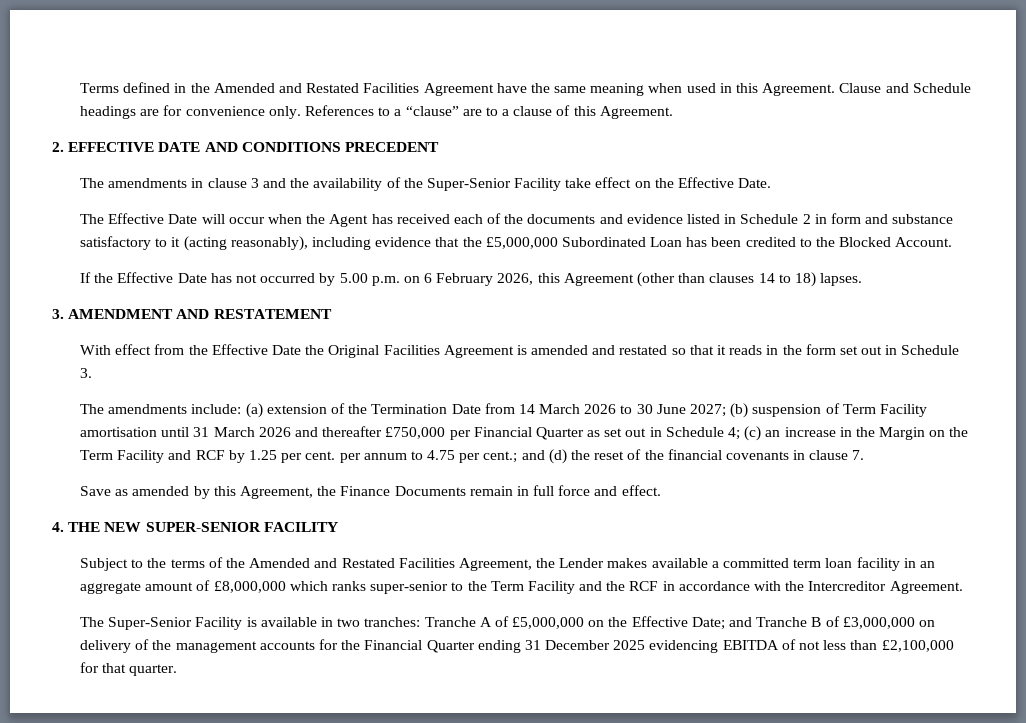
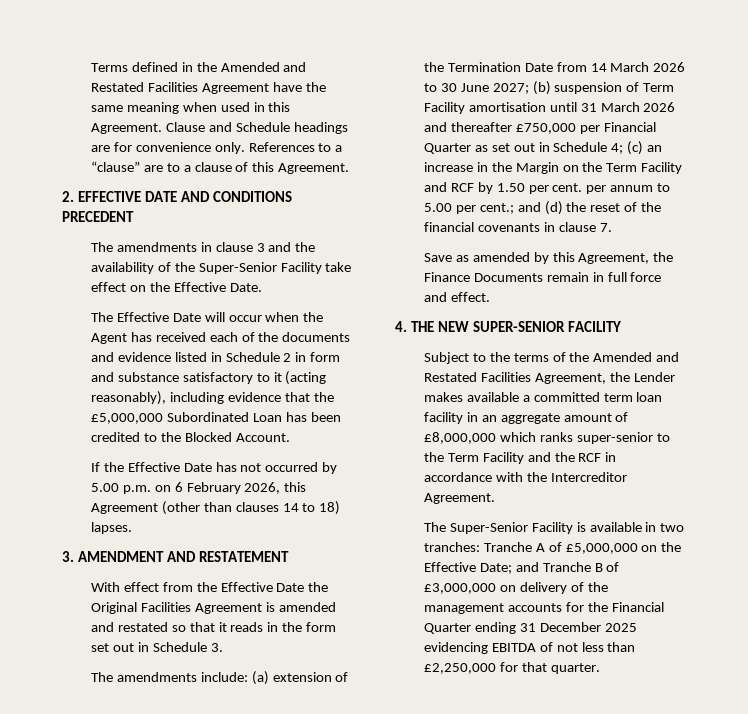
- (c) an increase in the Margin on the Term Facility and RCF by 1.25 per cent. per annum to 4.75 per cent.;
+ (c) an increase in the Margin on the Term Facility and RCF by 1.50 per cent. per annum to 5.00 per cent.;
- The Super-Senior Facility is available in two tranches: Tranche A of £5,000,000 on the Effective Date; and Tranche B of £3,000,000 on delivery of the management accounts for the Financial Quarter ending 31 December 2025 evidencing EBITDA of not less than £2,100,000 for that quarter.
+ The Super-Senior Facility is available in two tranches: Tranche A of £5,000,000 on the Effective Date; and Tranche B of £3,000,000 on delivery of the management accounts for the Financial Quarter ending 31 December 2025 evidencing EBITDA of not less than £2,250,000 for that quarter.

